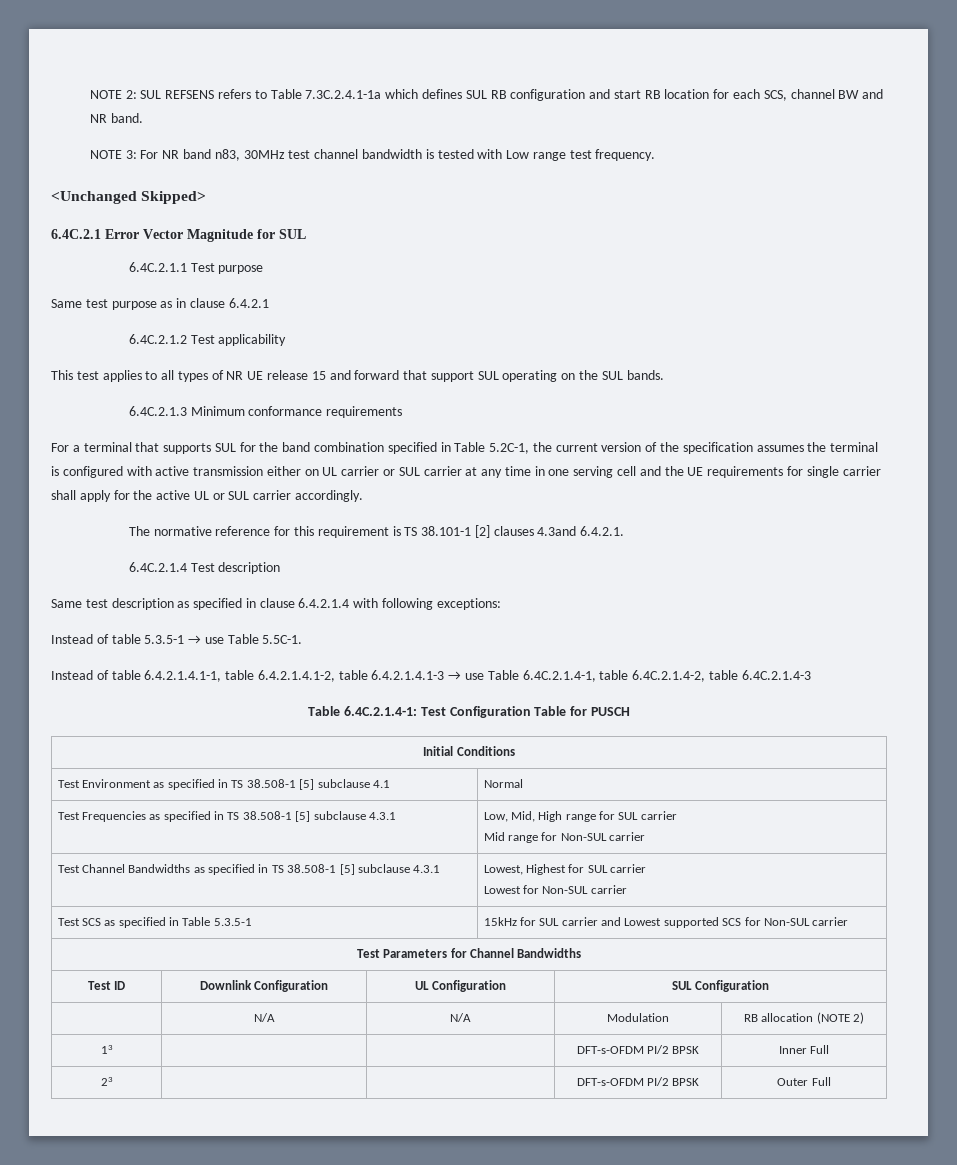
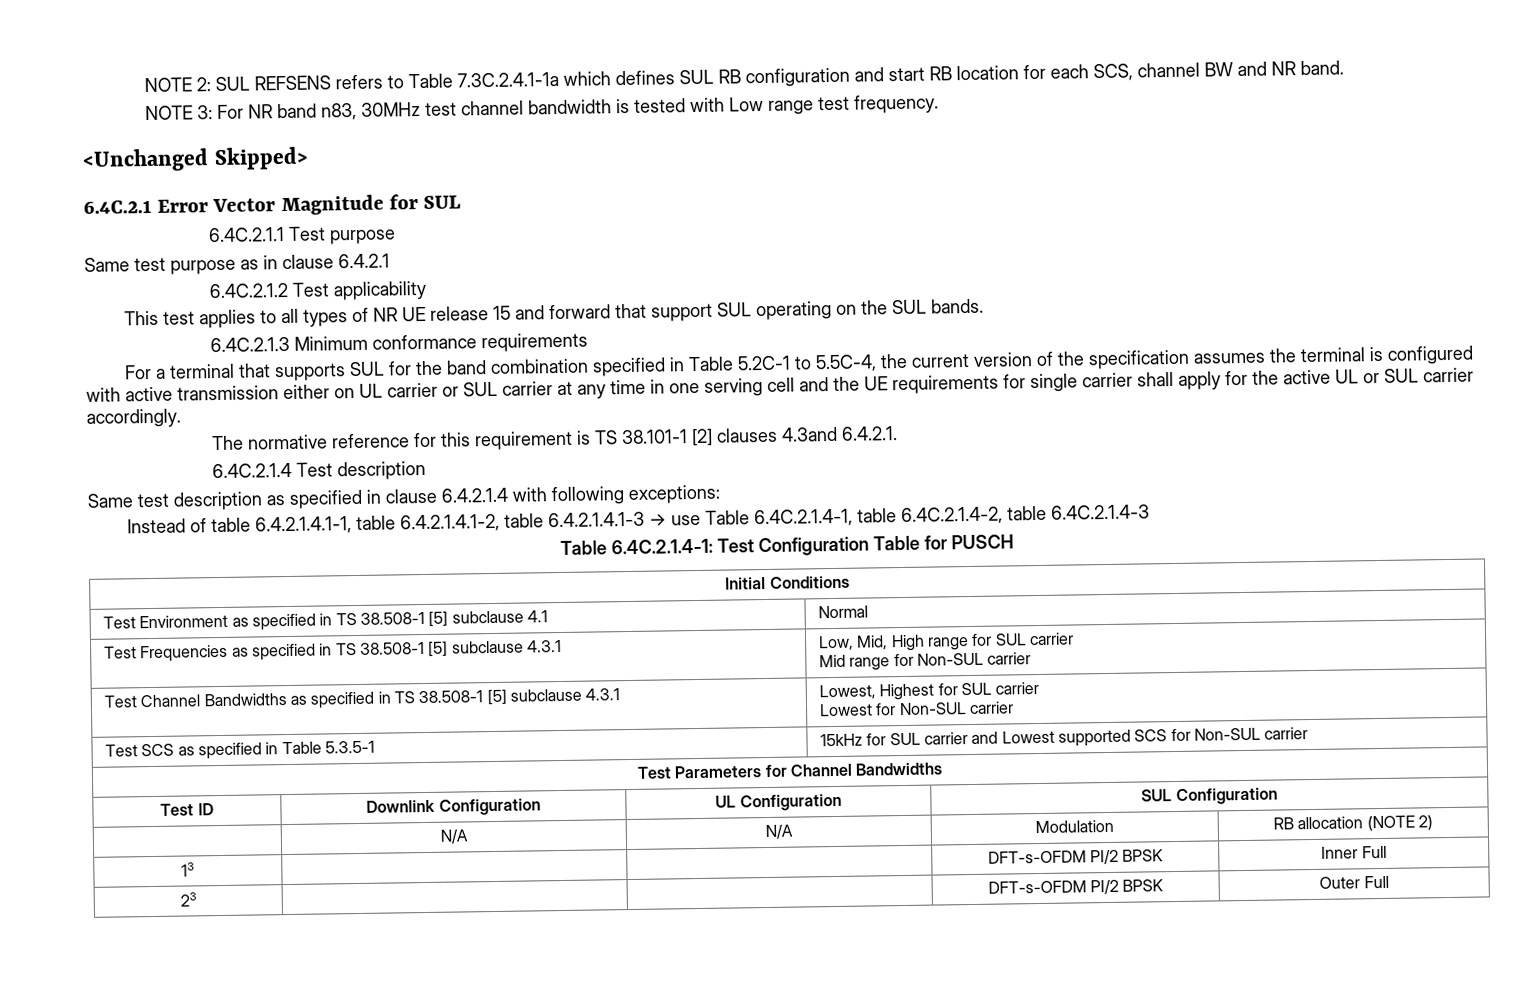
- For a terminal that supports SUL for the band combination specified in Table 5.2C-1, the current version of the specification assumes the terminal is configured with active transmission either on UL carrier or SUL carrier at any time in one serving cell and the UE requirements for single carrier shall apply for the active UL or SUL carrier accordingly.
+ For a terminal that supports SUL for the band combination specified in Table 5.2C-1 to 5.5C-4, the current version of the specification assumes the terminal is configured with active transmission either on UL carrier or SUL carrier at any time in one serving cell and the UE requirements for single carrier shall apply for the active UL or SUL carrier accordingly.
- Instead of table 5.3.5-1 → use Table 5.5C-1.

